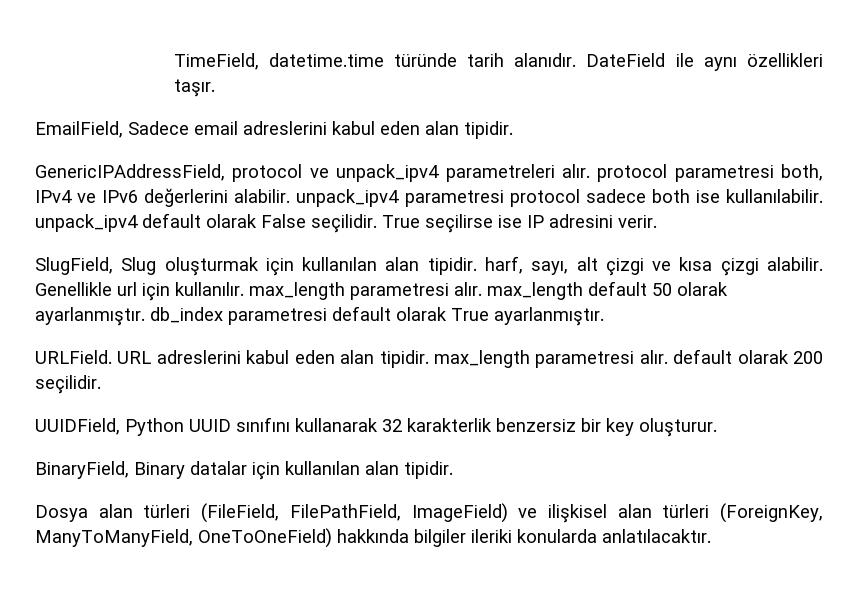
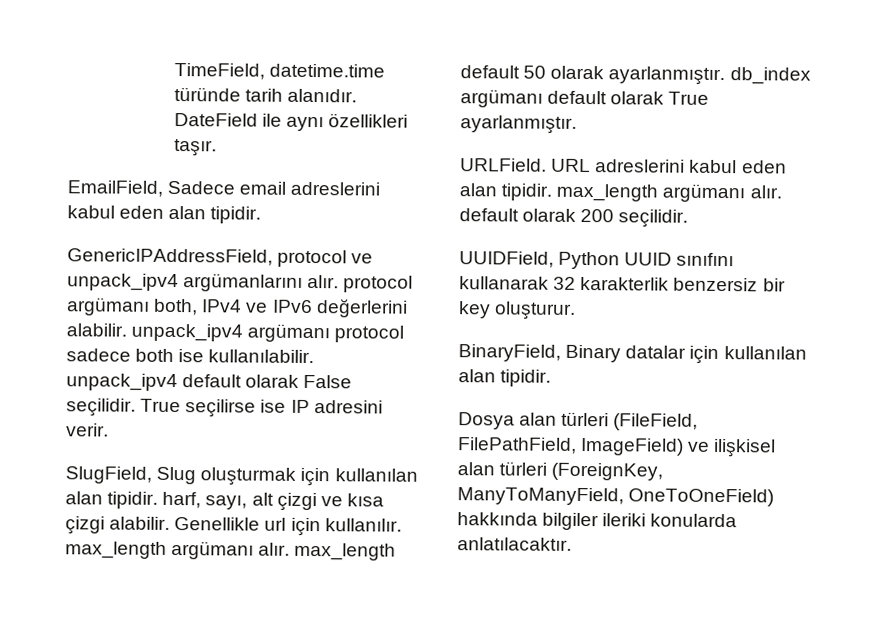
- GenericIPAddressField, protocol ve unpack_ipv4 parametreleri alır. protocol parametresi both, IPv4 ve IPv6 değerlerini alabilir. unpack_ipv4 parametresi protocol sadece both ise kullanılabilir. unpack_ipv4 default olarak False seçilidir.
+ GenericIPAddressField, protocol ve unpack_ipv4 argümanlarını alır. protocol argümanı both, IPv4 ve IPv6 değerlerini alabilir. unpack_ipv4 argümanı protocol sadece both ise kullanılabilir. unpack_ipv4 default olarak False seçilidir.
- Genellikle url için kullanılır. max_length parametresi alır. max_length default 50 olarak ayarlanmıştır. db_index parametresi default olarak True ayarlanmıştır.
+ Genellikle url için kullanılır. max_length argümanı alır. max_length default 50 olarak ayarlanmıştır. db_index argümanı default olarak True ayarlanmıştır.
- URL adreslerini kabul eden alan tipidir. max_length parametresi alır. default olarak 200 seçilidir.
+ URL adreslerini kabul eden alan tipidir. max_length argümanı alır. default olarak 200 seçilidir.

